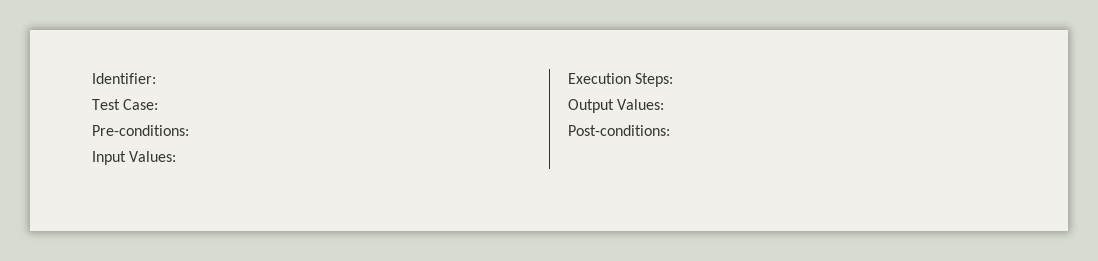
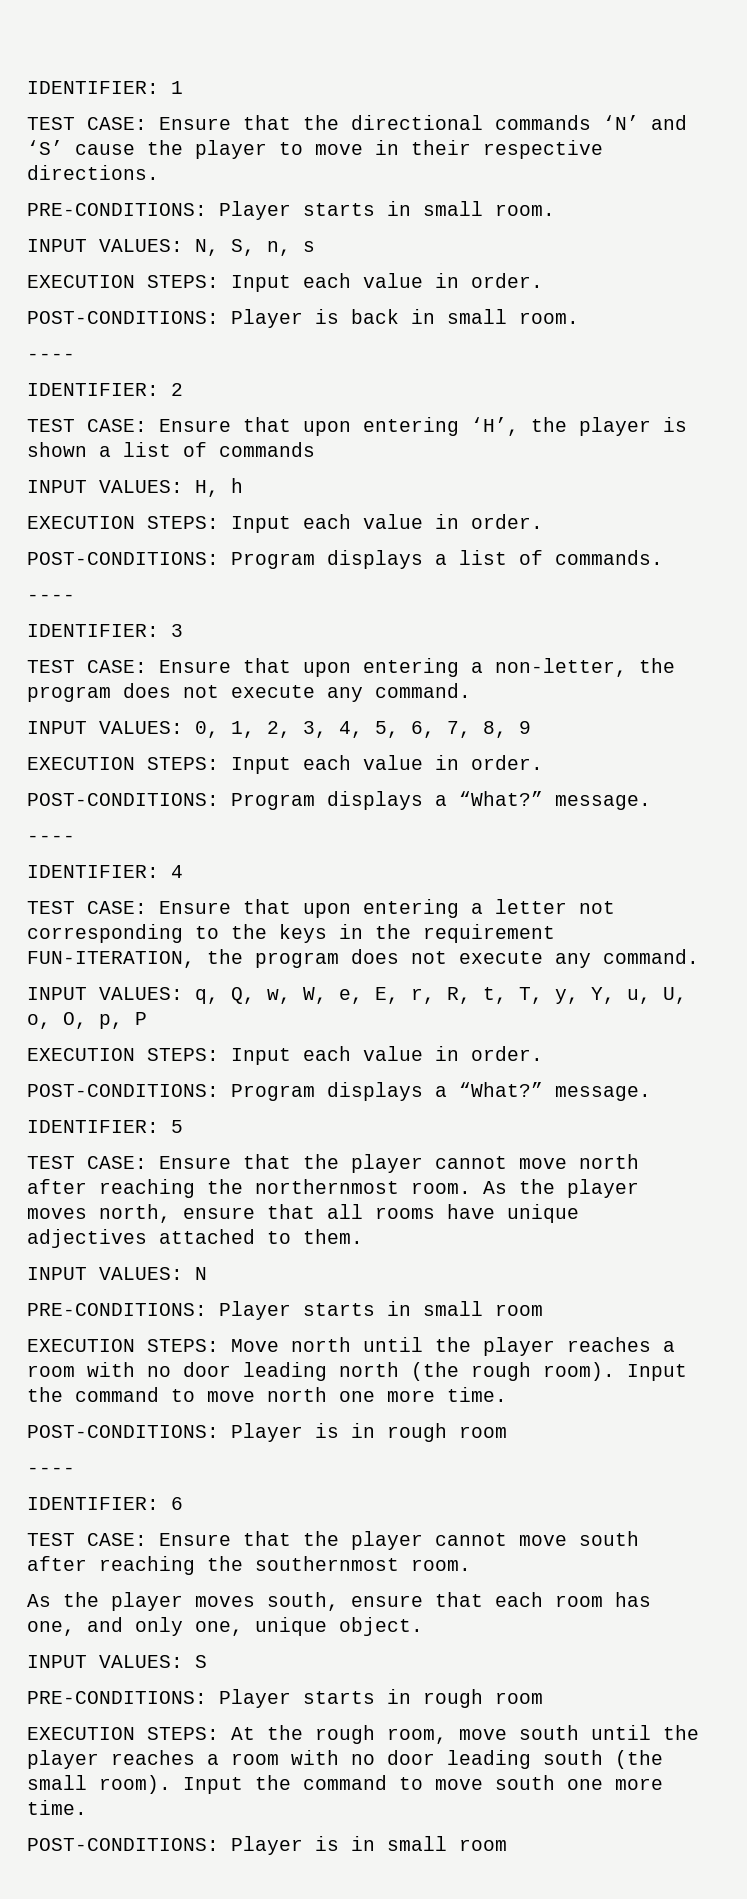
- Identifier:
- Test Case:
- Pre-conditions:
- Input Values:
- Execution Steps:
- Output Values:
- Post-conditions:
+ IDENTIFIER: 1
+ TEST CASE: Ensure that the directional commands ‘N’ and ‘S’ cause the player to move in their respective directions.
+ PRE-CONDITIONS: Player starts in small room.
+ INPUT VALUES: N, S, n, s
+ EXECUTION STEPS: Input each value in order.
+ POST-CONDITIONS: Player is back in small room.
+ ----
+ IDENTIFIER: 2
+ TEST CASE: Ensure that upon entering ‘H’, the player is shown a list of commands
+ INPUT VALUES: H, h
+ EXECUTION STEPS: Input each value in order.
+ POST-CONDITIONS: Program displays a list of commands.
+ ----
+ IDENTIFIER: 3
+ TEST CASE: Ensure that upon entering a non-letter, the program does not execute any command.
+ INPUT VALUES: 0, 1, 2, 3, 4, 5, 6, 7, 8, 9
+ EXECUTION STEPS: Input each value in order.
+ POST-CONDITIONS: Program displays a “What?” message.
+ ----
+ IDENTIFIER: 4
+ TEST CASE: Ensure that upon entering a letter not corresponding to the keys in the requirement FUN-ITERATION, the program does not execute any command.
+ INPUT VALUES: q, Q, w, W, e, E, r, R, t, T, y, Y, u, U, o, O, p, P
+ EXECUTION STEPS: Input each value in order.
+ POST-CONDITIONS: Program displays a “What?” message.
+ IDENTIFIER: 5
+ TEST CASE: Ensure that the player cannot move north after reaching the northernmost room. As the player moves north, ensure that all rooms have unique adjectives attached to them.
+ INPUT VALUES: N
+ PRE-CONDITIONS: Player starts in small room
+ EXECUTION STEPS: Move north until the player reaches a room with no door leading north (the rough room). Input the command to move north one more time.
+ POST-CONDITIONS: Player is in rough room
+ ----
+ IDENTIFIER: 6
+ TEST CASE: Ensure that the player cannot move south after reaching the southernmost room.
+ As the player moves south, ensure that each room has one, and only one, unique object.
+ INPUT VALUES: S
+ PRE-CONDITIONS: Player starts in rough room
+ EXECUTION STEPS: At the rough room, move south until the player reaches a room with no door leading south (the small room). Input the command to move south one more time.
+ POST-CONDITIONS: Player is in small room

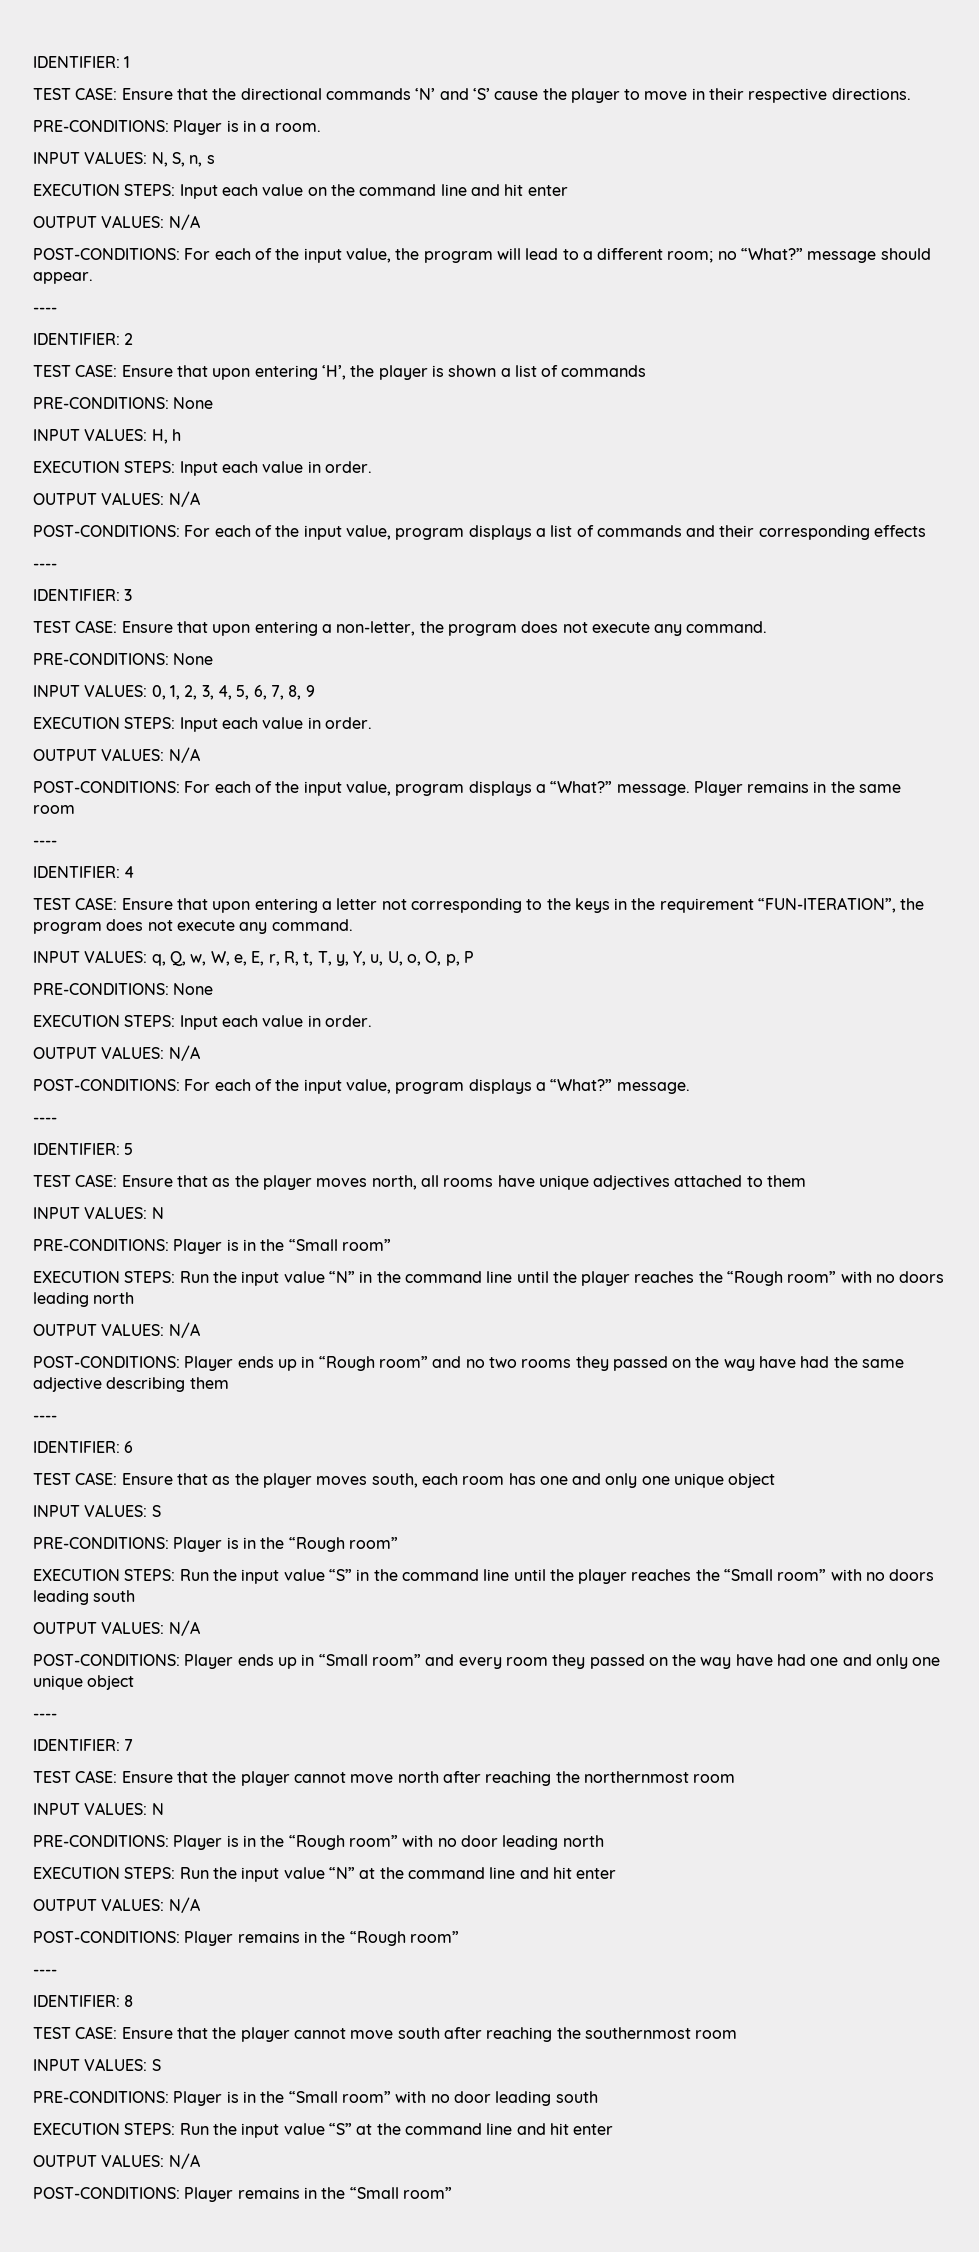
- PRE-CONDITIONS: Player starts in small room.
+ PRE-CONDITIONS: Player is in a room.
  INPUT VALUES: N, S, n, s
- EXECUTION STEPS: Input each value in order.
- POST-CONDITIONS: Player is back in small room.
+ EXECUTION STEPS: Input each value on the command line and hit enter
+ OUTPUT VALUES: N/A
+ POST-CONDITIONS: For each of the input value, the program will lead to a different room; no “What?” message should appear.
  TEST CASE: Ensure that upon entering ‘H’, the player is shown a list of commands
+ PRE-CONDITIONS: None
  INPUT VALUES: H, h
  EXECUTION STEPS: Input each value in order.
- POST-CONDITIONS: Program displays a list of commands.
+ OUTPUT VALUES: N/A
+ POST-CONDITIONS: For each of the input value, program displays a list of commands and their corresponding effects
  TEST CASE: Ensure that upon entering a non-letter, the program does not execute any command.
+ PRE-CONDITIONS: None
  INPUT VALUES: 0, 1, 2, 3, 4, 5, 6, 7, 8, 9
  EXECUTION STEPS: Input each value in order.
- POST-CONDITIONS: Program displays a “What?” message.
+ OUTPUT VALUES: N/A
+ POST-CONDITIONS: For each of the input value, program displays a “What?” message. Player remains in the same room
- TEST CASE: Ensure that upon entering a letter not corresponding to the keys in the requirement FUN-ITERATION, the program does not execute any command.
+ TEST CASE: Ensure that upon entering a letter not corresponding to the keys in the requirement “FUN-ITERATION”, the program does not execute any command.
  INPUT VALUES: q, Q, w, W, e, E, r, R, t, T, y, Y, u, U, o, O, p, P
+ PRE-CONDITIONS: None
  EXECUTION STEPS: Input each value in order.
- POST-CONDITIONS: Program displays a “What?” message.
+ OUTPUT VALUES: N/A
+ POST-CONDITIONS: For each of the input value, program displays a “What?” message.
+ ----
+ TEST CASE: Ensure that as the player moves north, all rooms have unique adjectives attached to them
+ INPUT VALUES: N
+ PRE-CONDITIONS: Player is in the “Small room”
+ EXECUTION STEPS: Run the input value “N” in the command line until the player reaches the “Rough room” with no doors leading north
+ OUTPUT VALUES: N/A
+ POST-CONDITIONS: Player ends up in “Rough room” and no two rooms they passed on the way have had the same adjective describing them
+ ----
+ IDENTIFIER: 6
+ TEST CASE: Ensure that as the player moves south, each room has one and only one unique object
+ INPUT VALUES: S
+ PRE-CONDITIONS: Player is in the “Rough room”
+ EXECUTION STEPS: Run the input value “S” in the command line until the player reaches the “Small room” with no doors leading south
+ OUTPUT VALUES: N/A
+ POST-CONDITIONS: Player ends up in “Small room” and every room they passed on the way have had one and only one unique object
+ ----
+ IDENTIFIER: 7
- TEST CASE: Ensure that the player cannot move north after reaching the northernmost room. As the player moves north, ensure that all rooms have unique adjectives attached to them.
+ TEST CASE: Ensure that the player cannot move north after reaching the northernmost room
  INPUT VALUES: N
- PRE-CONDITIONS: Player starts in small room
- EXECUTION STEPS: Move north until the player reaches a room with no door leading north (the rough room). Input the command to move north one more time.
- POST-CONDITIONS: Player is in rough room
+ PRE-CONDITIONS: Player is in the “Rough room” with no door leading north
+ EXECUTION STEPS: Run the input value “N” at the command line and hit enter
+ OUTPUT VALUES: N/A
+ POST-CONDITIONS: Player remains in the “Rough room”
  ----
- IDENTIFIER: 6
+ IDENTIFIER: 8
- TEST CASE: Ensure that the player cannot move south after reaching the southernmost room.
- As the player moves south, ensure that each room has one, and only one, unique object.
+ TEST CASE: Ensure that the player cannot move south after reaching the southernmost room
  INPUT VALUES: S
- PRE-CONDITIONS: Player starts in rough room
- EXECUTION STEPS: At the rough room, move south until the player reaches a room with no door leading south (the small room). Input the command to move south one more time.
- POST-CONDITIONS: Player is in small room
+ PRE-CONDITIONS: Player is in the “Small room” with no door leading south
+ EXECUTION STEPS: Run the input value “S” at the command line and hit enter
+ OUTPUT VALUES: N/A
+ POST-CONDITIONS: Player remains in the “Small room”

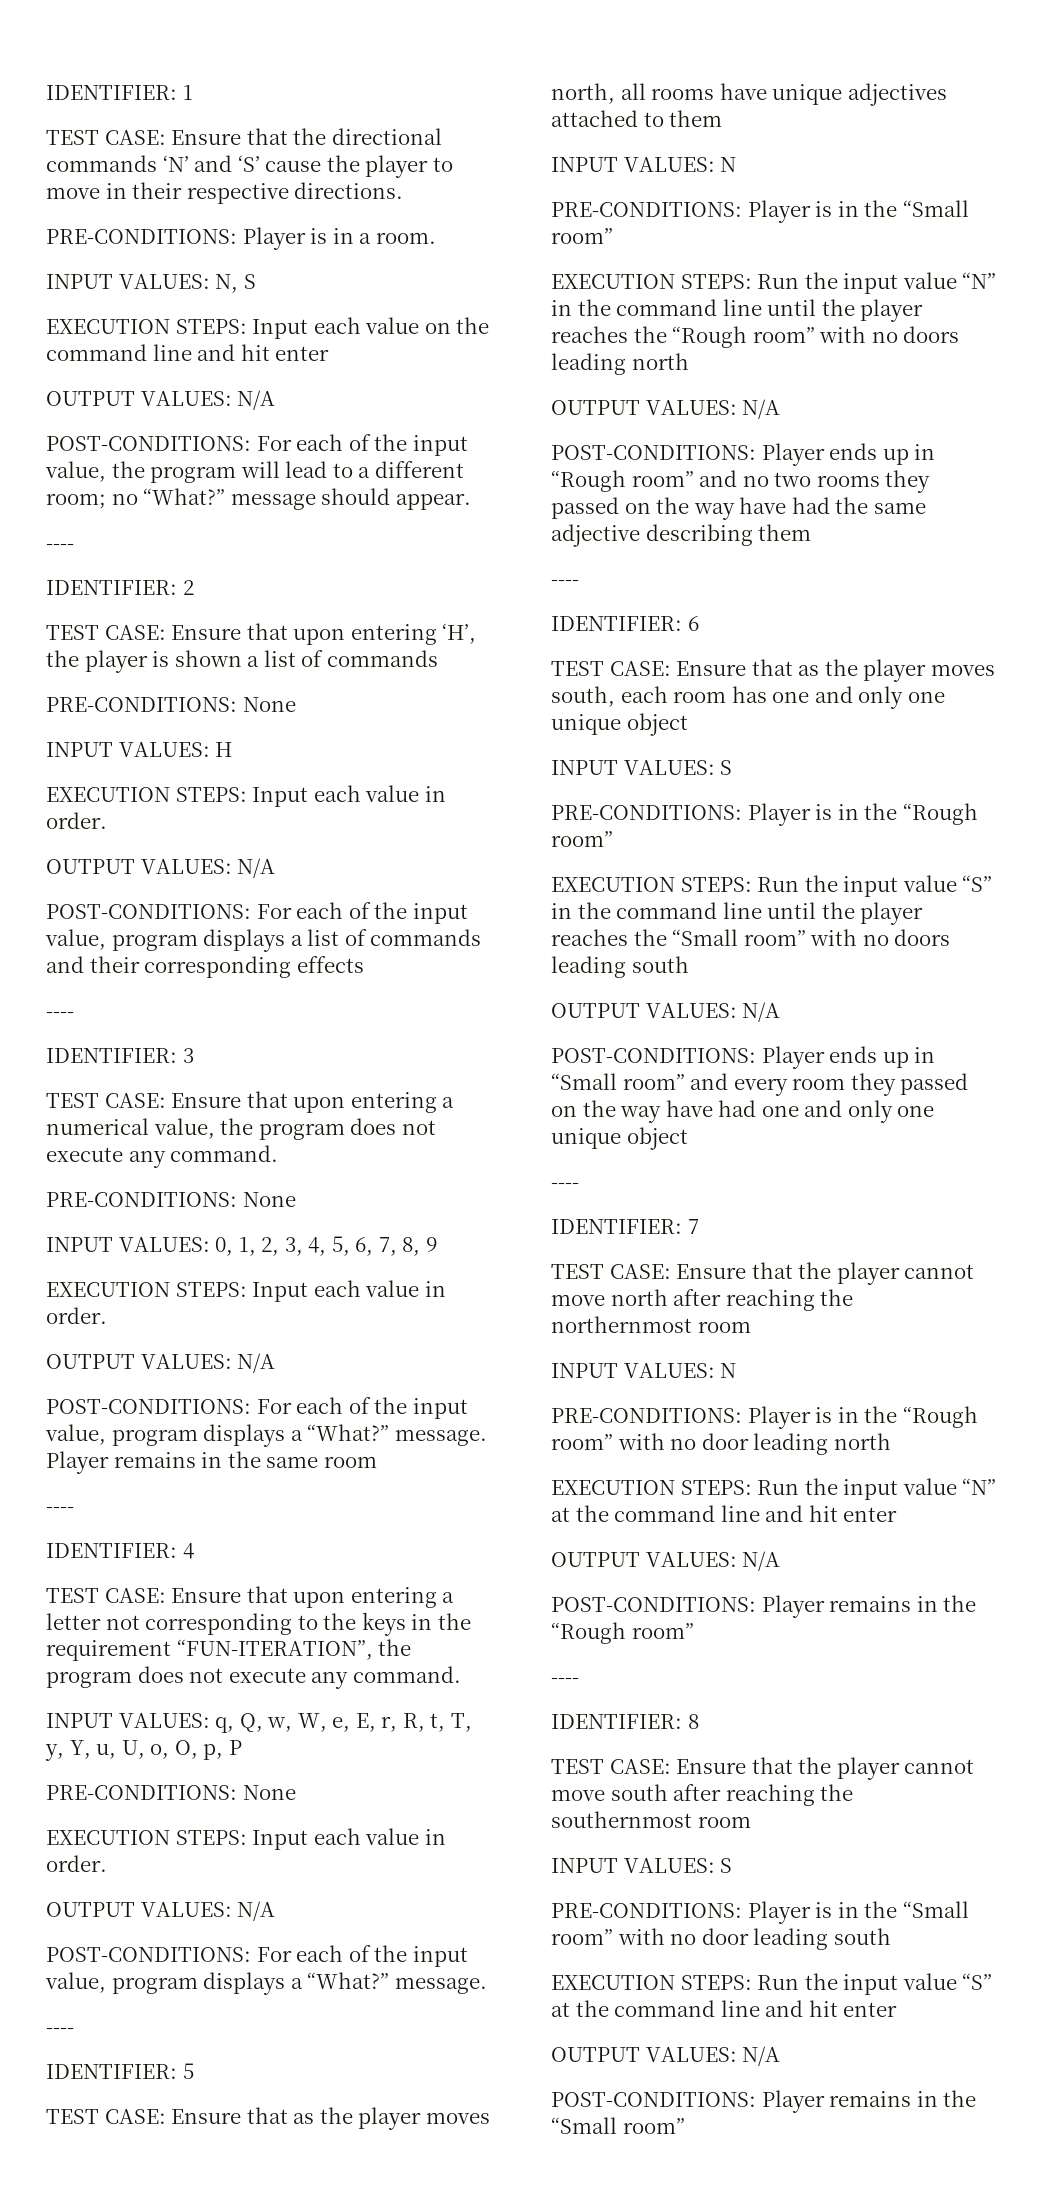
- INPUT VALUES: N, S, n, s
+ INPUT VALUES: N, S
- INPUT VALUES: H, h
+ INPUT VALUES: H
- TEST CASE: Ensure that upon entering a non-letter, the program does not execute any command.
+ TEST CASE: Ensure that upon entering a numerical value, the program does not execute any command.

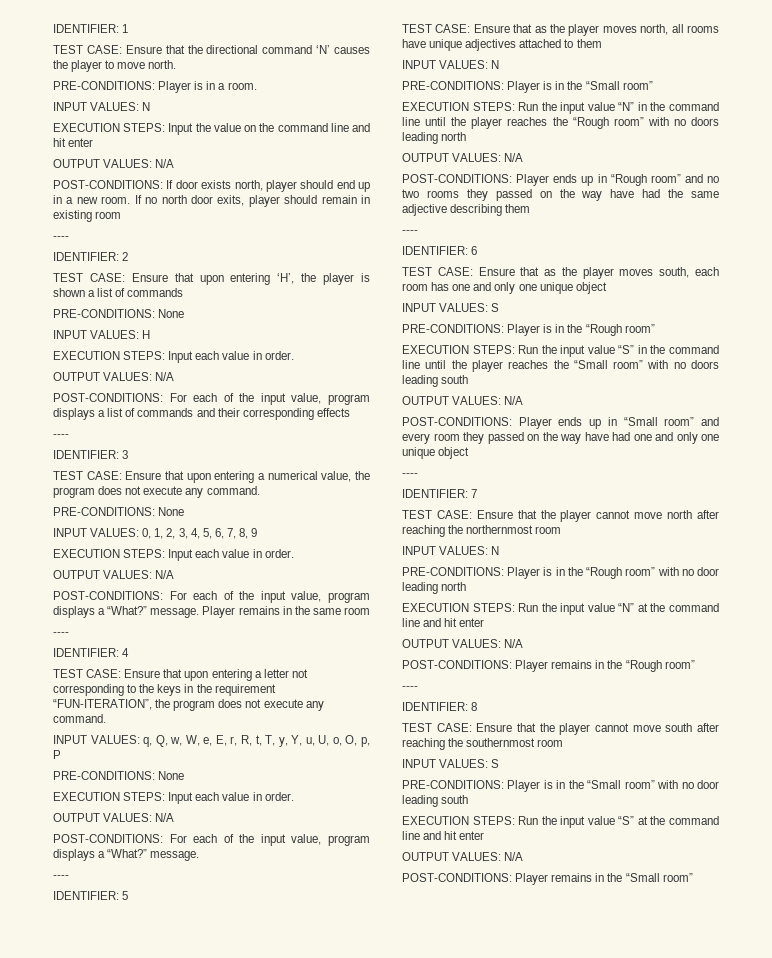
- TEST CASE: Ensure that the directional commands ‘N’ and ‘S’ cause the player to move in their respective directions.
+ TEST CASE: Ensure that the directional command ‘N’ causes the player to move north.
  PRE-CONDITIONS: Player is in a room.
- INPUT VALUES: N, S
- EXECUTION STEPS: Input each value on the command line and hit enter
+ INPUT VALUES: N
+ EXECUTION STEPS: Input the value on the command line and hit enter
- POST-CONDITIONS: For each of the input value, the program will lead to a different room; no “What?” message should appear.
+ POST-CONDITIONS: If door exists north, player should end up in a new room. If no north door exits, player should remain in existing room

